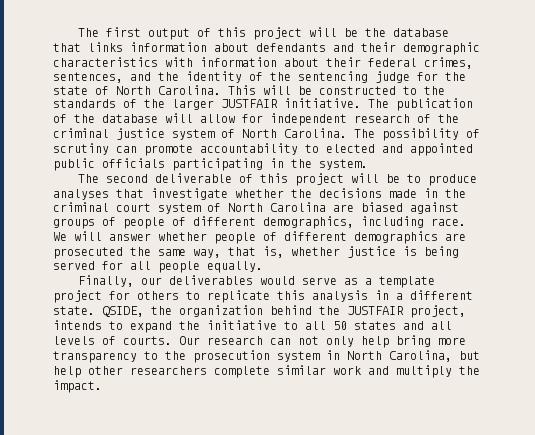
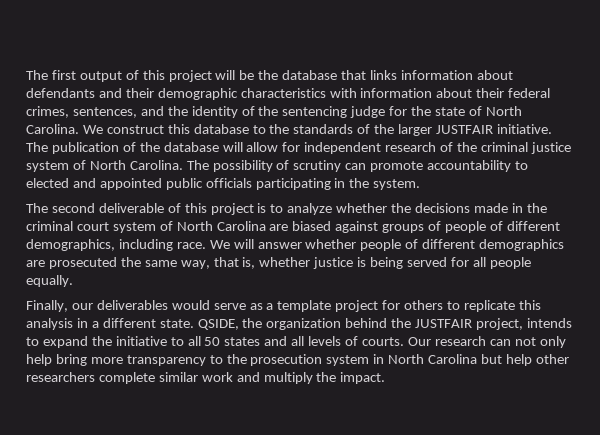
- This will be constructed to the standards of the larger JUSTFAIR initiative.
+ We construct this database to the standards of the larger JUSTFAIR initiative.
- The second deliverable of this project will be to produce analyses that investigate whether the decisions made in the criminal court system of North Carolina are biased against groups of people of different demographics, including race.
+ The second deliverable of this project is to analyze whether the decisions made in the criminal court system of North Carolina are biased against groups of people of different demographics, including race.
- Our research can not only help bring more transparency to the prosecution system in North Carolina, but help other researchers complete similar work and multiply the impact.
+ Our research can not only help bring more transparency to the prosecution system in North Carolina but help other researchers complete similar work and multiply the impact.

